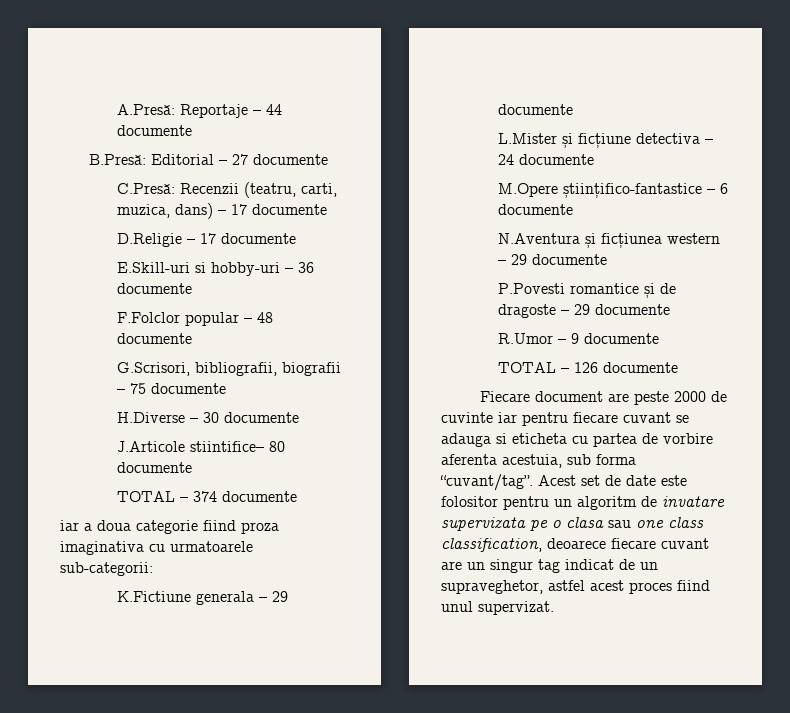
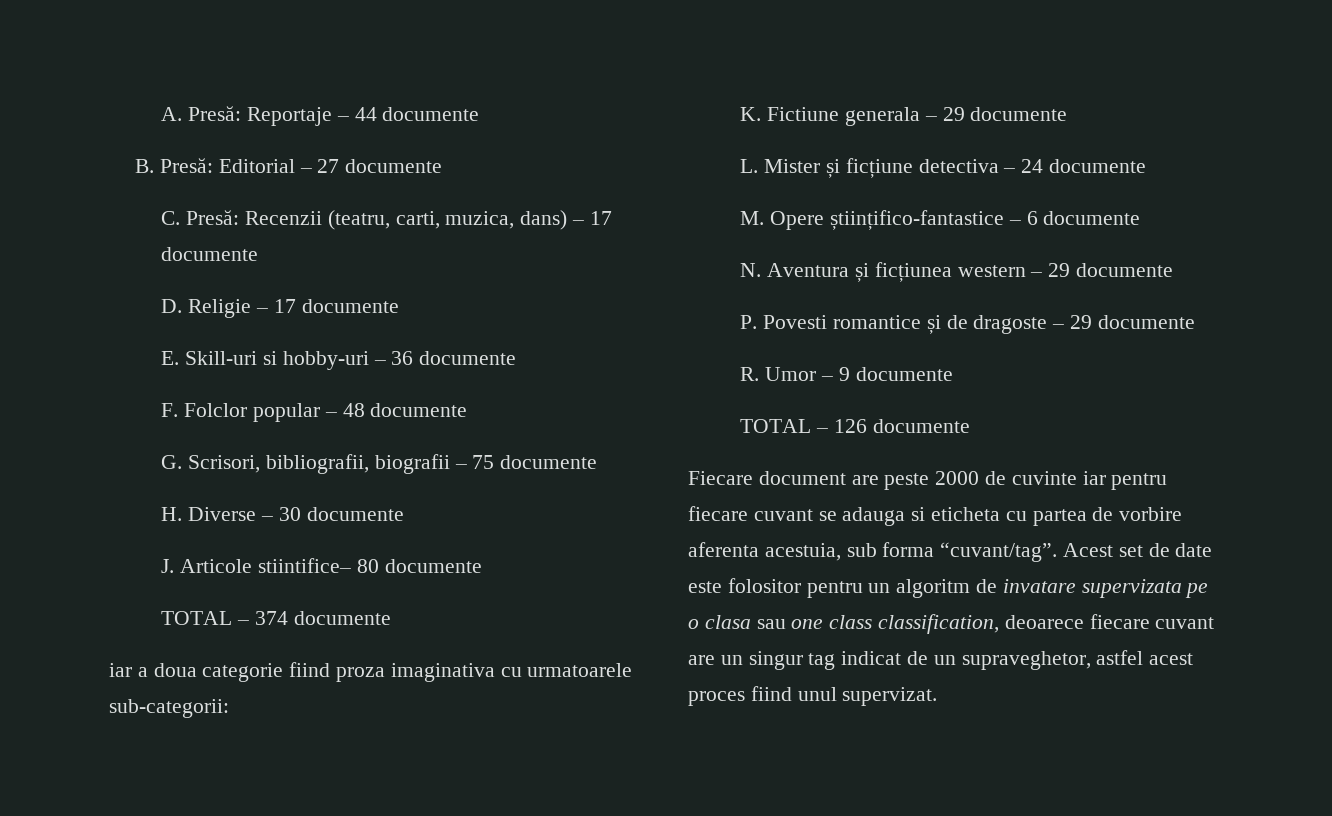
- A.Presă: Reportaje – 44 documente
+ A. Presă: Reportaje – 44 documente
- B.Presă: Editorial – 27 documente
+ B. Presă: Editorial – 27 documente
- C.Presă: Recenzii (teatru, carti, muzica, dans) – 17 documente
+ C. Presă: Recenzii (teatru, carti, muzica, dans) – 17 documente
- D.Religie – 17 documente
- E.Skill-uri si hobby-uri – 36 documente
+ D. Religie – 17 documente
+ E. Skill-uri si hobby-uri – 36 documente
- F.Folclor popular – 48 documente
+ F. Folclor popular – 48 documente
- G.Scrisori, bibliografii, biografii – 75 documente
+ G. Scrisori, bibliografii, biografii – 75 documente
- H.Diverse – 30 documente
+ H. Diverse – 30 documente
- J.Articole stiintifice– 80 documente
+ J. Articole stiintifice– 80 documente
- K.Fictiune generala – 29 documente
+ K. Fictiune generala – 29 documente
- L.Mister și ficțiune detectiva – 24 documente
+ L. Mister și ficțiune detectiva – 24 documente
- M.Opere științifico-fantastice – 6 documente
+ M. Opere științifico-fantastice – 6 documente
- N.Aventura și ficțiunea western – 29 documente
+ N. Aventura și ficțiunea western – 29 documente
- P.Povesti romantice și de dragoste – 29 documente
+ P. Povesti romantice și de dragoste – 29 documente
- R.Umor – 9 documente
+ R. Umor – 9 documente

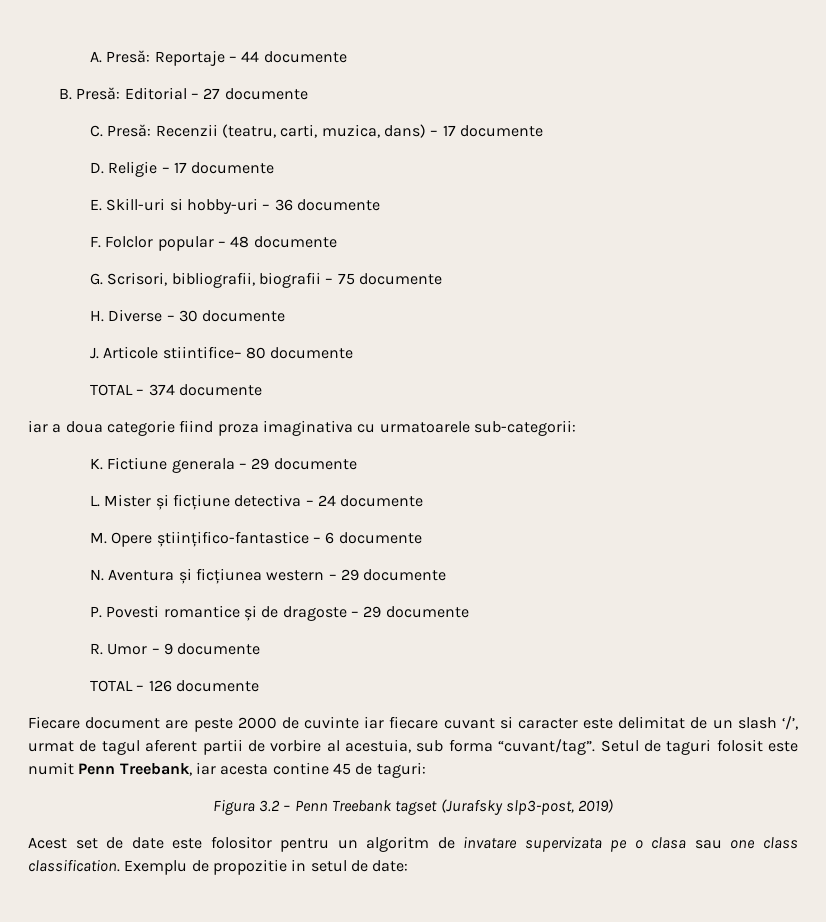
- Fiecare document are peste 2000 de cuvinte iar pentru fiecare cuvant se adauga si eticheta cu partea de vorbire aferenta acestuia, sub forma “cuvant/tag”. Acest set de date este folositor pentru un algoritm de invatare supervizata pe o clasa sau one class classification, deoarece fiecare cuvant are un singur tag indicat de un supraveghetor, astfel acest proces fiind unul supervizat.
+ Fiecare document are peste 2000 de cuvinte iar fiecare cuvant si caracter este delimitat de un slash ‘/’, urmat de tagul aferent partii de vorbire al acestuia, sub forma “cuvant/tag”. Setul de taguri folosit este numit Penn Treebank, iar acesta contine 45 de taguri:
+ Figura 3.2 – Penn Treebank tagset (Jurafsky slp3-post, 2019)
+ Acest set de date este folositor pentru un algoritm de invatare supervizata pe o clasa sau one class classification. Exemplu de propozitie in setul de date:

